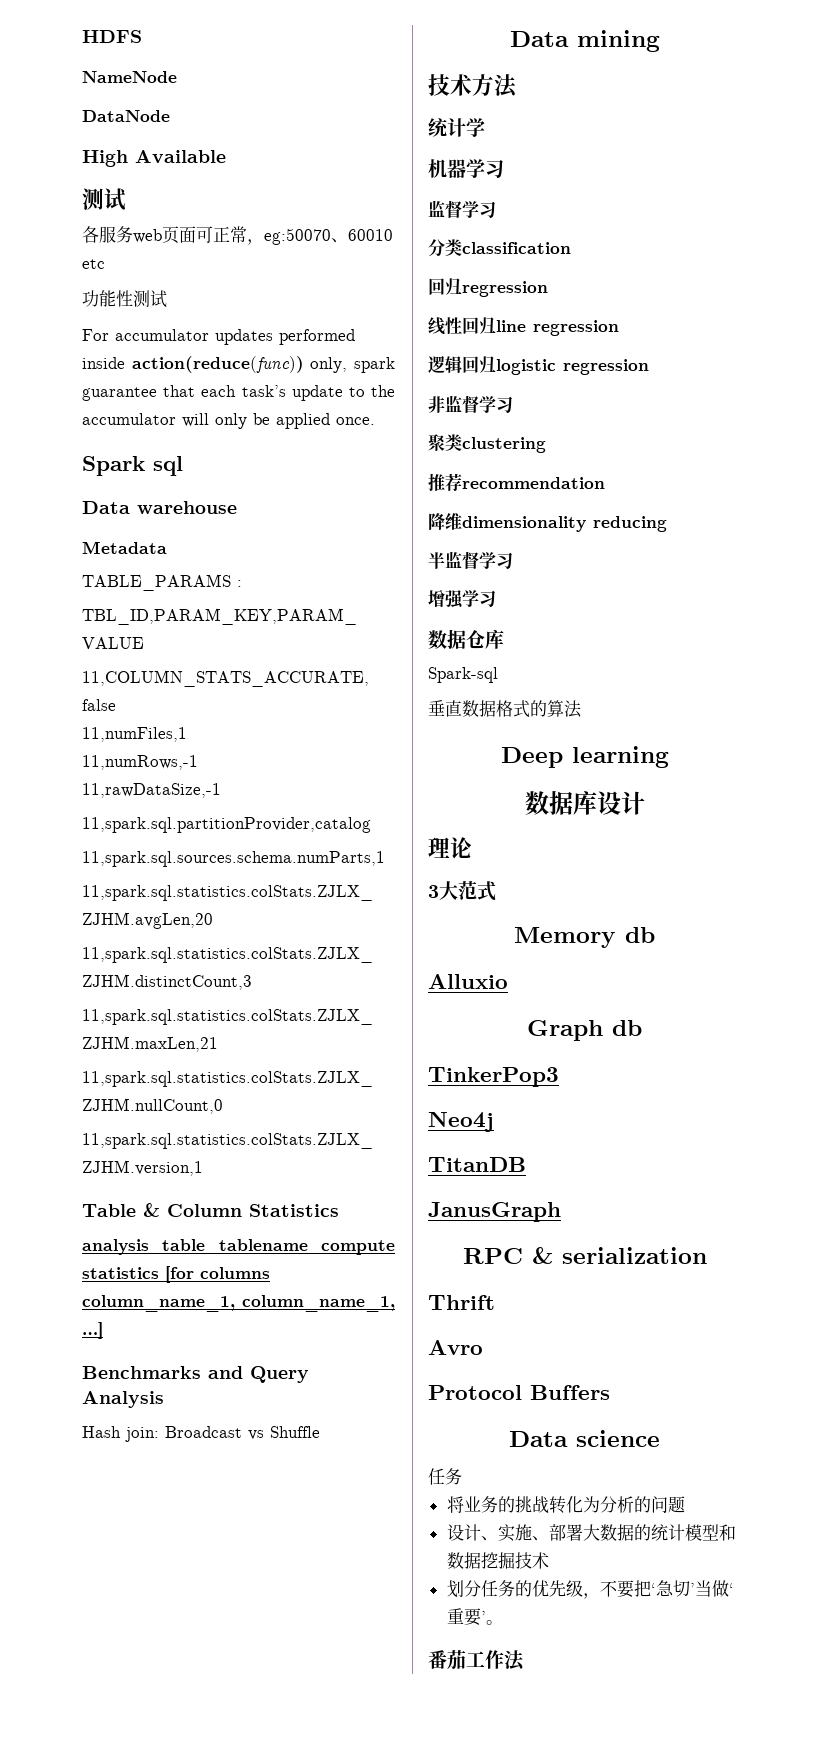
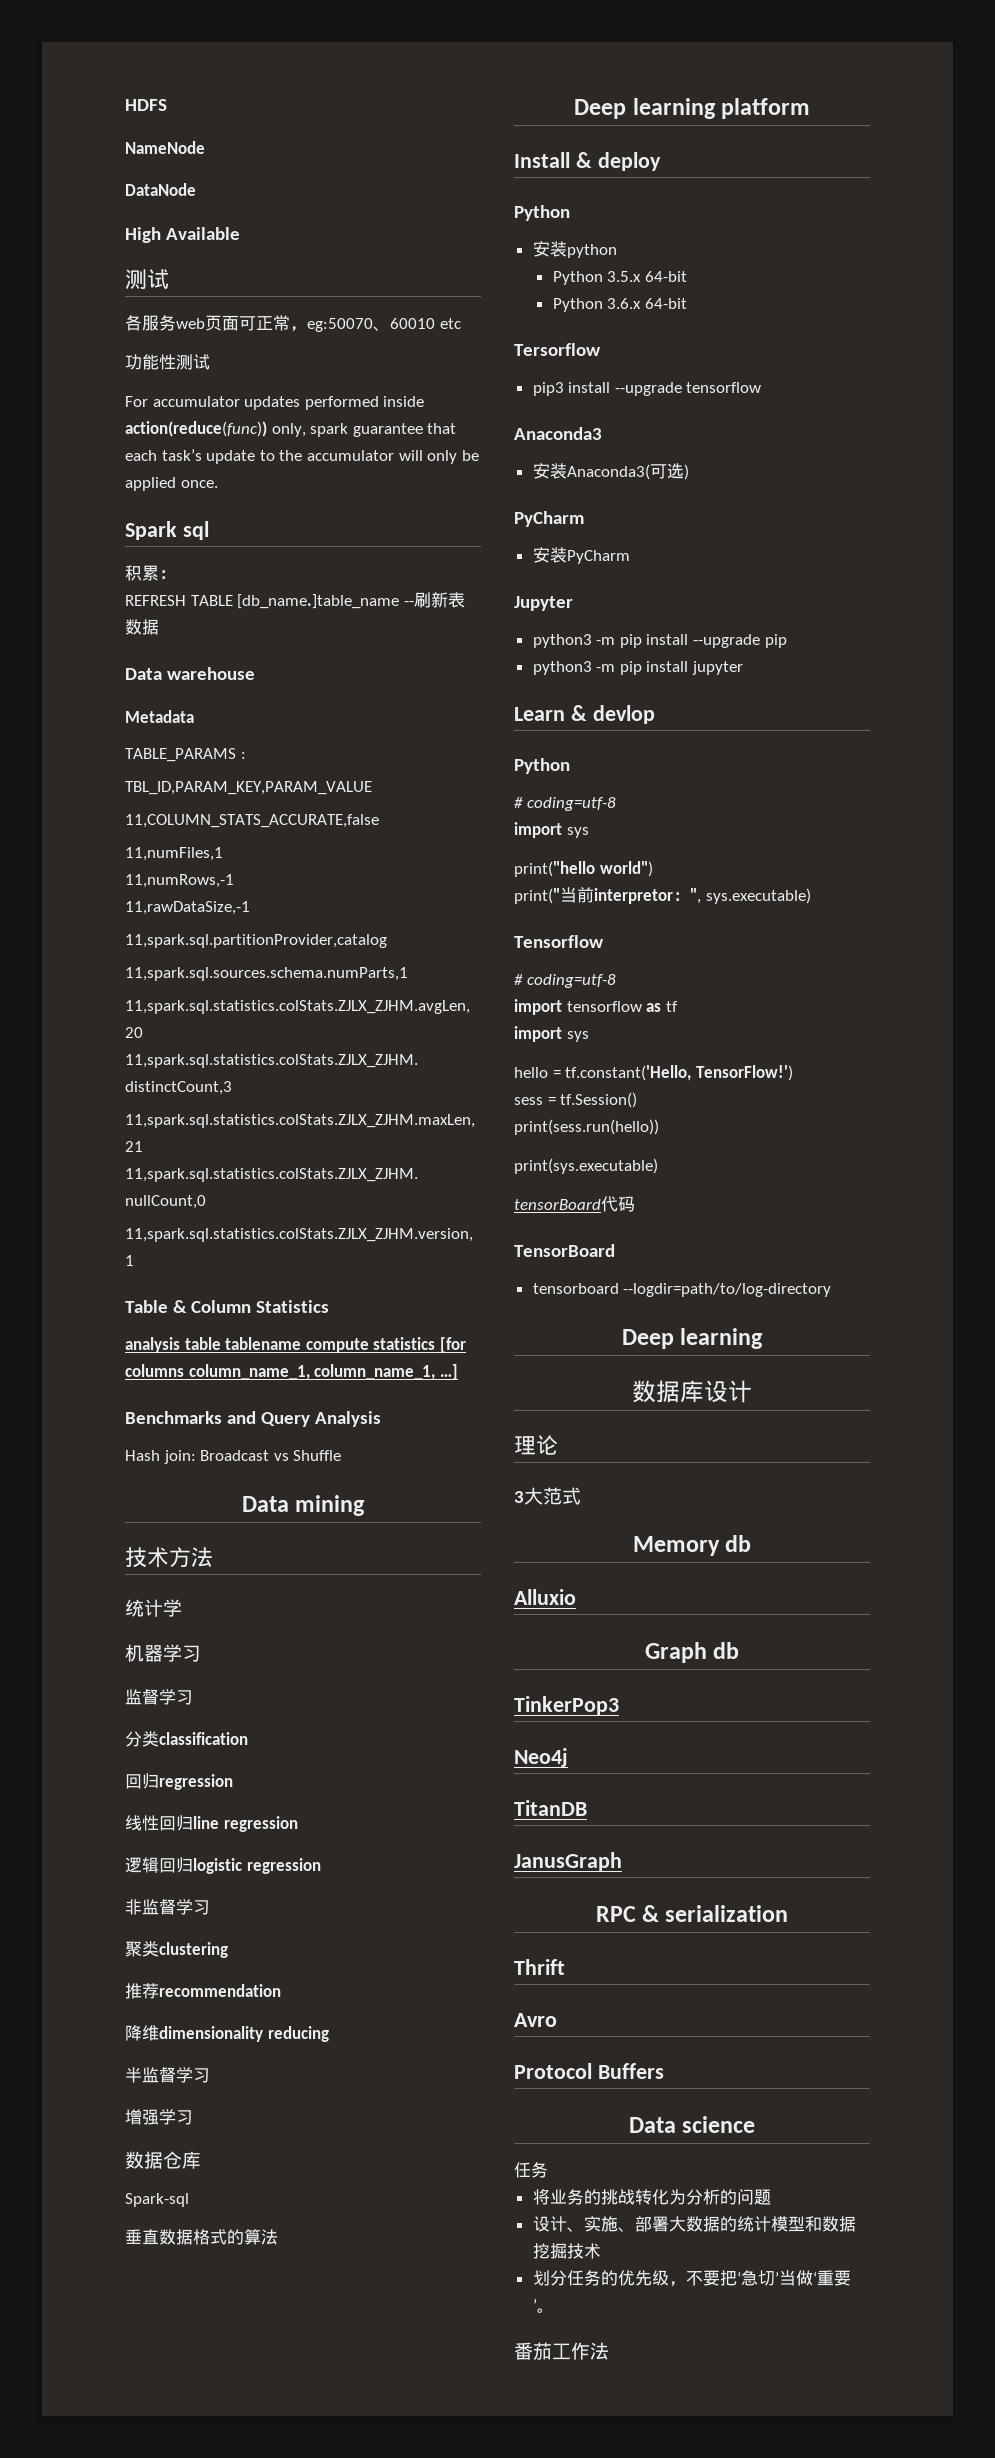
+ 积累：
+ REFRESH TABLE [db_name.]table_name --刷新表数据
+ Deep learning platform
+ Install & deploy
+ Python
+ 安装python
+ Python 3.5.x 64-bit
+ Python 3.6.x 64-bit
+ Tersorflow
+ pip3 install --upgrade tensorflow
+ Anaconda3
+ 安装Anaconda3(可选)
+ PyCharm
+ 安装PyCharm
+ Jupyter
+ python3 -m pip install --upgrade pip
+ python3 -m pip install jupyter
+ Learn & devlop
+ Python
+ # coding=utf-8
+ import sys
+ print("hello world")
+ print("当前interpretor：", sys.executable)
+ Tensorflow
+ # coding=utf-8
+ import tensorflow as tf
+ import sys
+ hello = tf.constant('Hello, TensorFlow!')
+ sess = tf.Session()
+ print(sess.run(hello))
+ print(sys.executable)
+ tensorBoard代码
+ TensorBoard
+ tensorboard --logdir=path/to/log-directory

